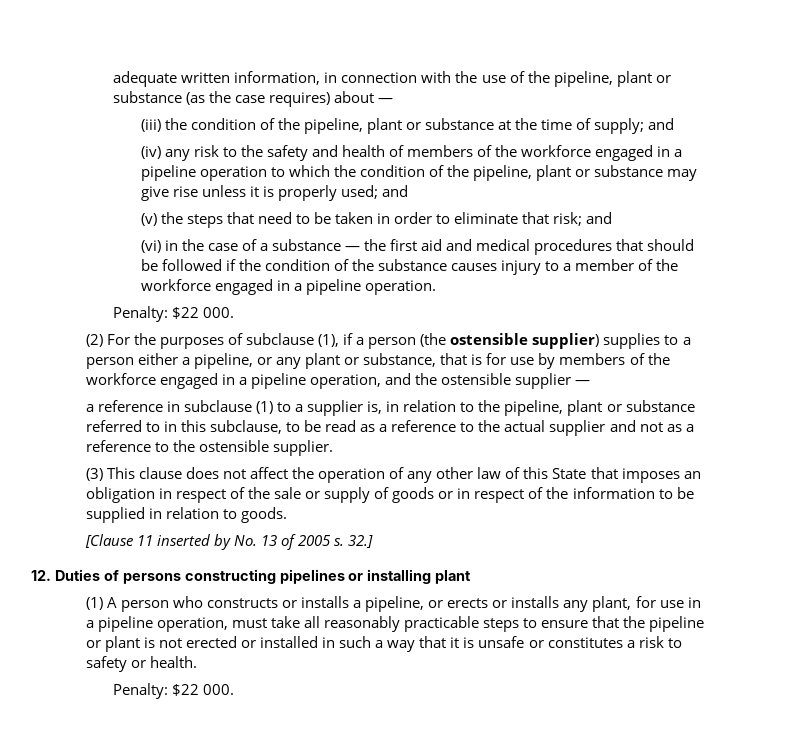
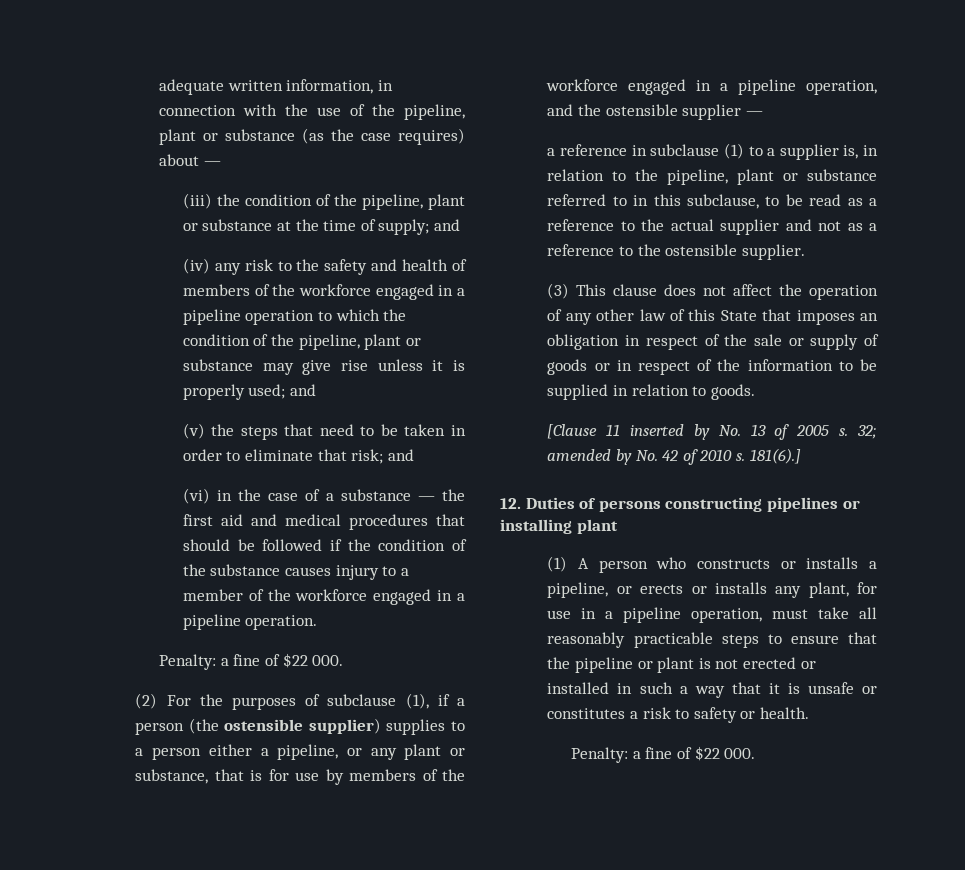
  (vi) in the case of a substance — the first aid and medical procedures that should be followed if the condition of the substance causes injury to a member of the workforce engaged in a pipeline operation.
- Penalty: $22 000.
+ Penalty: a fine of $22 000.
- 32.]
+ 32; amended by No. 42 of 2010 s. 181(6).]
  (1) A person who constructs or installs a pipeline, or erects or installs any plant, for use in a pipeline operation, must take all reasonably practicable steps to ensure that the pipeline or plant is not erected or installed in such a way that it is unsafe or constitutes a risk to safety or health.
- Penalty: $22 000.
+ Penalty: a fine of $22 000.

